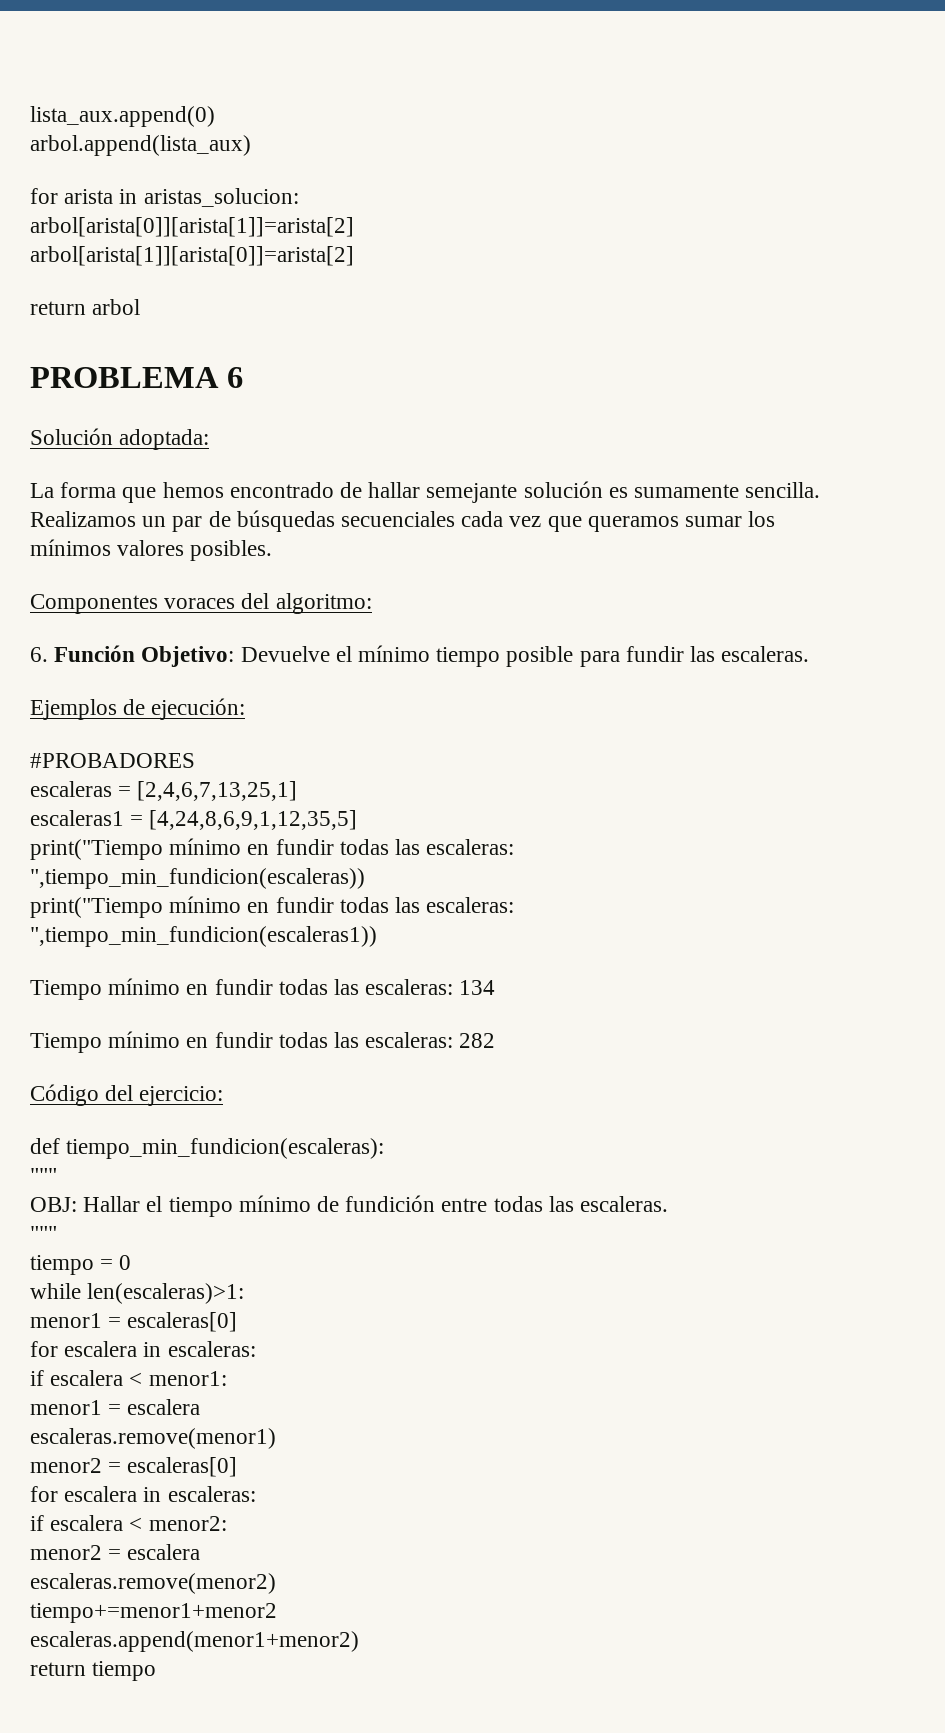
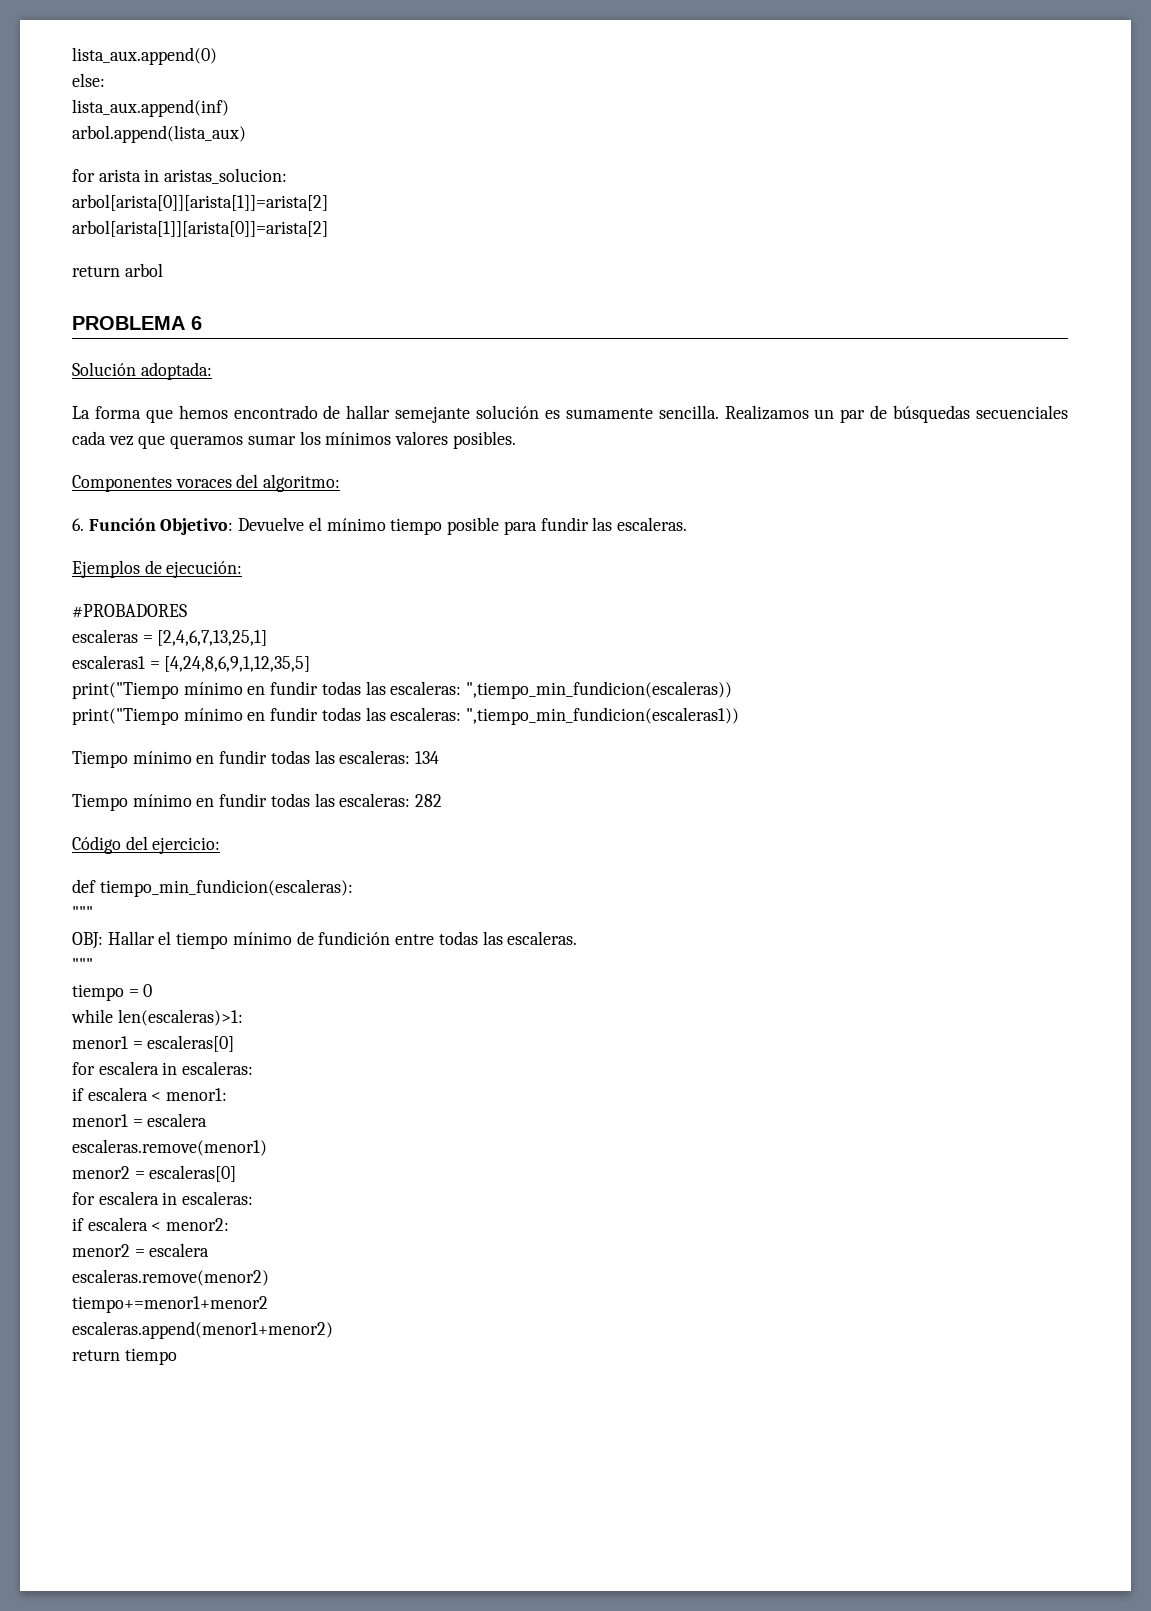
+ else:
+ lista_aux.append(inf)

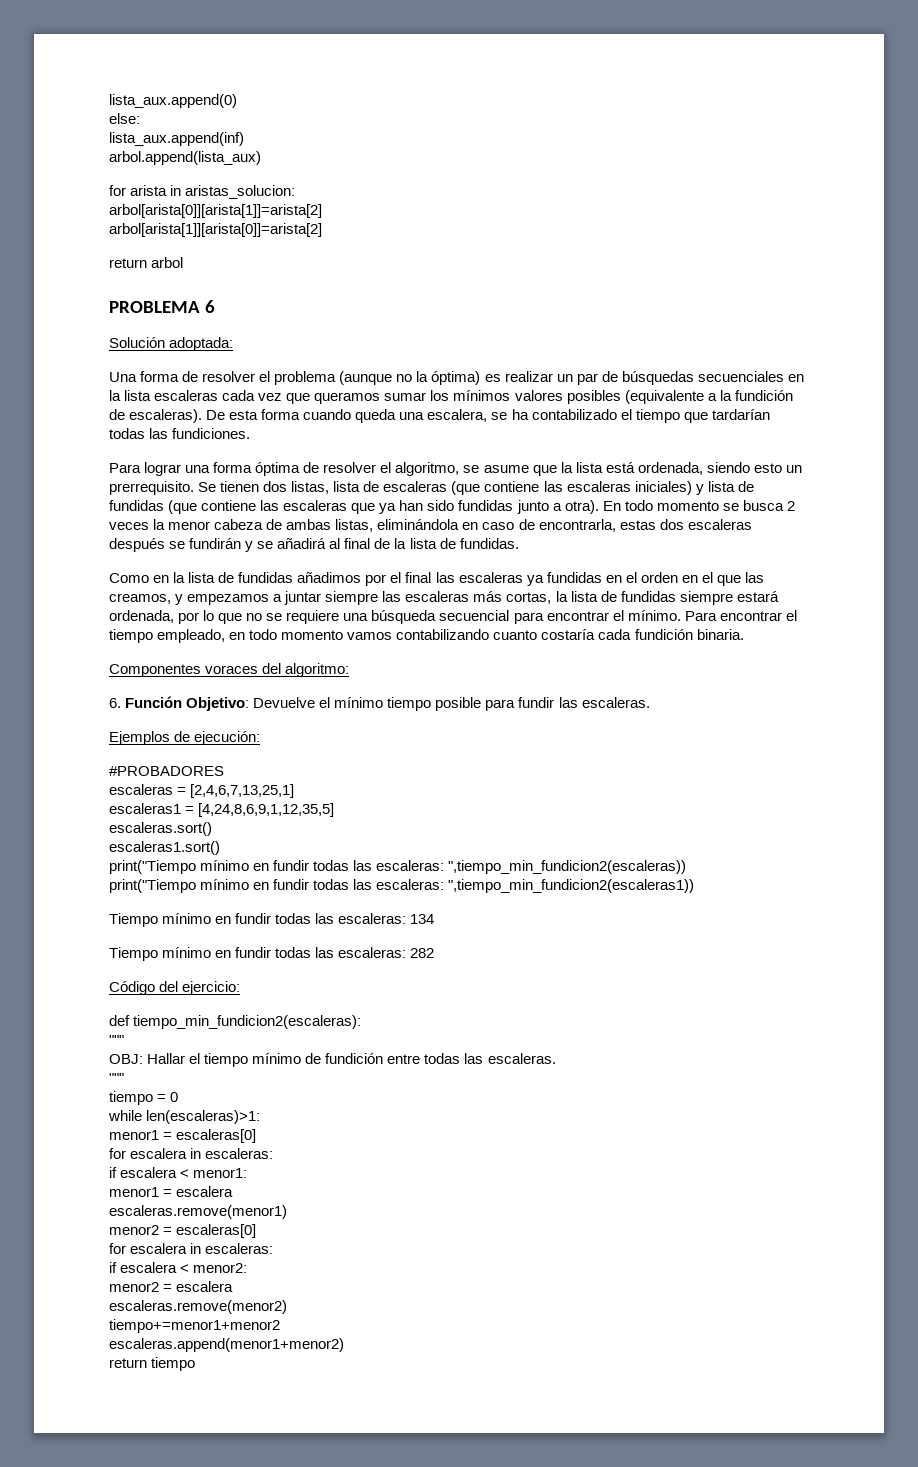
- La forma que hemos encontrado de hallar semejante solución es sumamente sencilla. Realizamos un par de búsquedas secuenciales cada vez que queramos sumar los mínimos valores posibles.
+ Una forma de resolver el problema (aunque no la óptima) es realizar un par de búsquedas secuenciales en la lista escaleras cada vez que queramos sumar los mínimos valores posibles (equivalente a la fundición de escaleras). De esta forma cuando queda una escalera, se ha contabilizado el tiempo que tardarían todas las fundiciones.
+ Para lograr una forma óptima de resolver el algoritmo, se asume que la lista está ordenada, siendo esto un prerrequisito. Se tienen dos listas, lista de escaleras (que contiene las escaleras iniciales) y lista de fundidas (que contiene las escaleras que ya han sido fundidas junto a otra). En todo momento se busca 2 veces la menor cabeza de ambas listas, eliminándola en caso de encontrarla, estas dos escaleras después se fundirán y se añadirá al final de la lista de fundidas.
+ Como en la lista de fundidas añadimos por el final las escaleras ya fundidas en el orden en el que las creamos, y empezamos a juntar siempre las escaleras más cortas, la lista de fundidas siempre estará ordenada, por lo que no se requiere una búsqueda secuencial para encontrar el mínimo. Para encontrar el tiempo empleado, en todo momento vamos contabilizando cuanto costaría cada fundición binaria.
- print("Tiempo mínimo en fundir todas las escaleras: ",tiempo_min_fundicion(escaleras))
- print("Tiempo mínimo en fundir todas las escaleras: ",tiempo_min_fundicion(escaleras1))
+ escaleras.sort()
+ escaleras1.sort()
+ print("Tiempo mínimo en fundir todas las escaleras: ",tiempo_min_fundicion2(escaleras))
+ print("Tiempo mínimo en fundir todas las escaleras: ",tiempo_min_fundicion2(escaleras1))
- def tiempo_min_fundicion(escaleras):
+ def tiempo_min_fundicion2(escaleras):

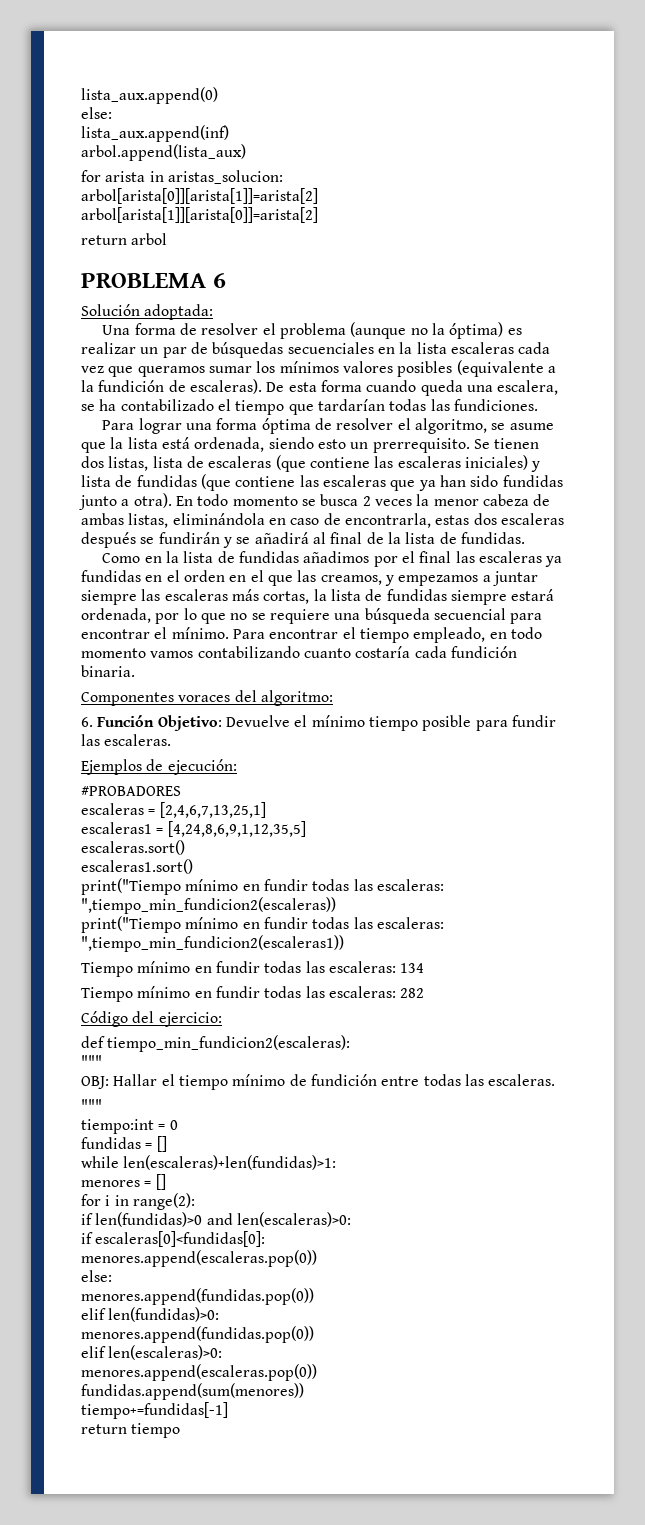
- tiempo = 0
+ tiempo:int = 0
- while len(escaleras)>1:
- menor1 = escaleras[0]
- for escalera in escaleras:
- if escalera < menor1:
- menor1 = escalera
- escaleras.remove(menor1)
- menor2 = escaleras[0]
- for escalera in escaleras:
- if escalera < menor2:
- menor2 = escalera
- escaleras.remove(menor2)
- tiempo+=menor1+menor2
- escaleras.append(menor1+menor2)
+ fundidas = []
+ while len(escaleras)+len(fundidas)>1:
+ menores = []
+ for i in range(2):
+ if len(fundidas)>0 and len(escaleras)>0:
+ if escaleras[0]<fundidas[0]:
+ menores.append(escaleras.pop(0))
+ else:
+ menores.append(fundidas.pop(0))
+ elif len(fundidas)>0:
+ menores.append(fundidas.pop(0))
+ elif len(escaleras)>0:
+ menores.append(escaleras.pop(0))
+ fundidas.append(sum(menores))
+ tiempo+=fundidas[-1]

